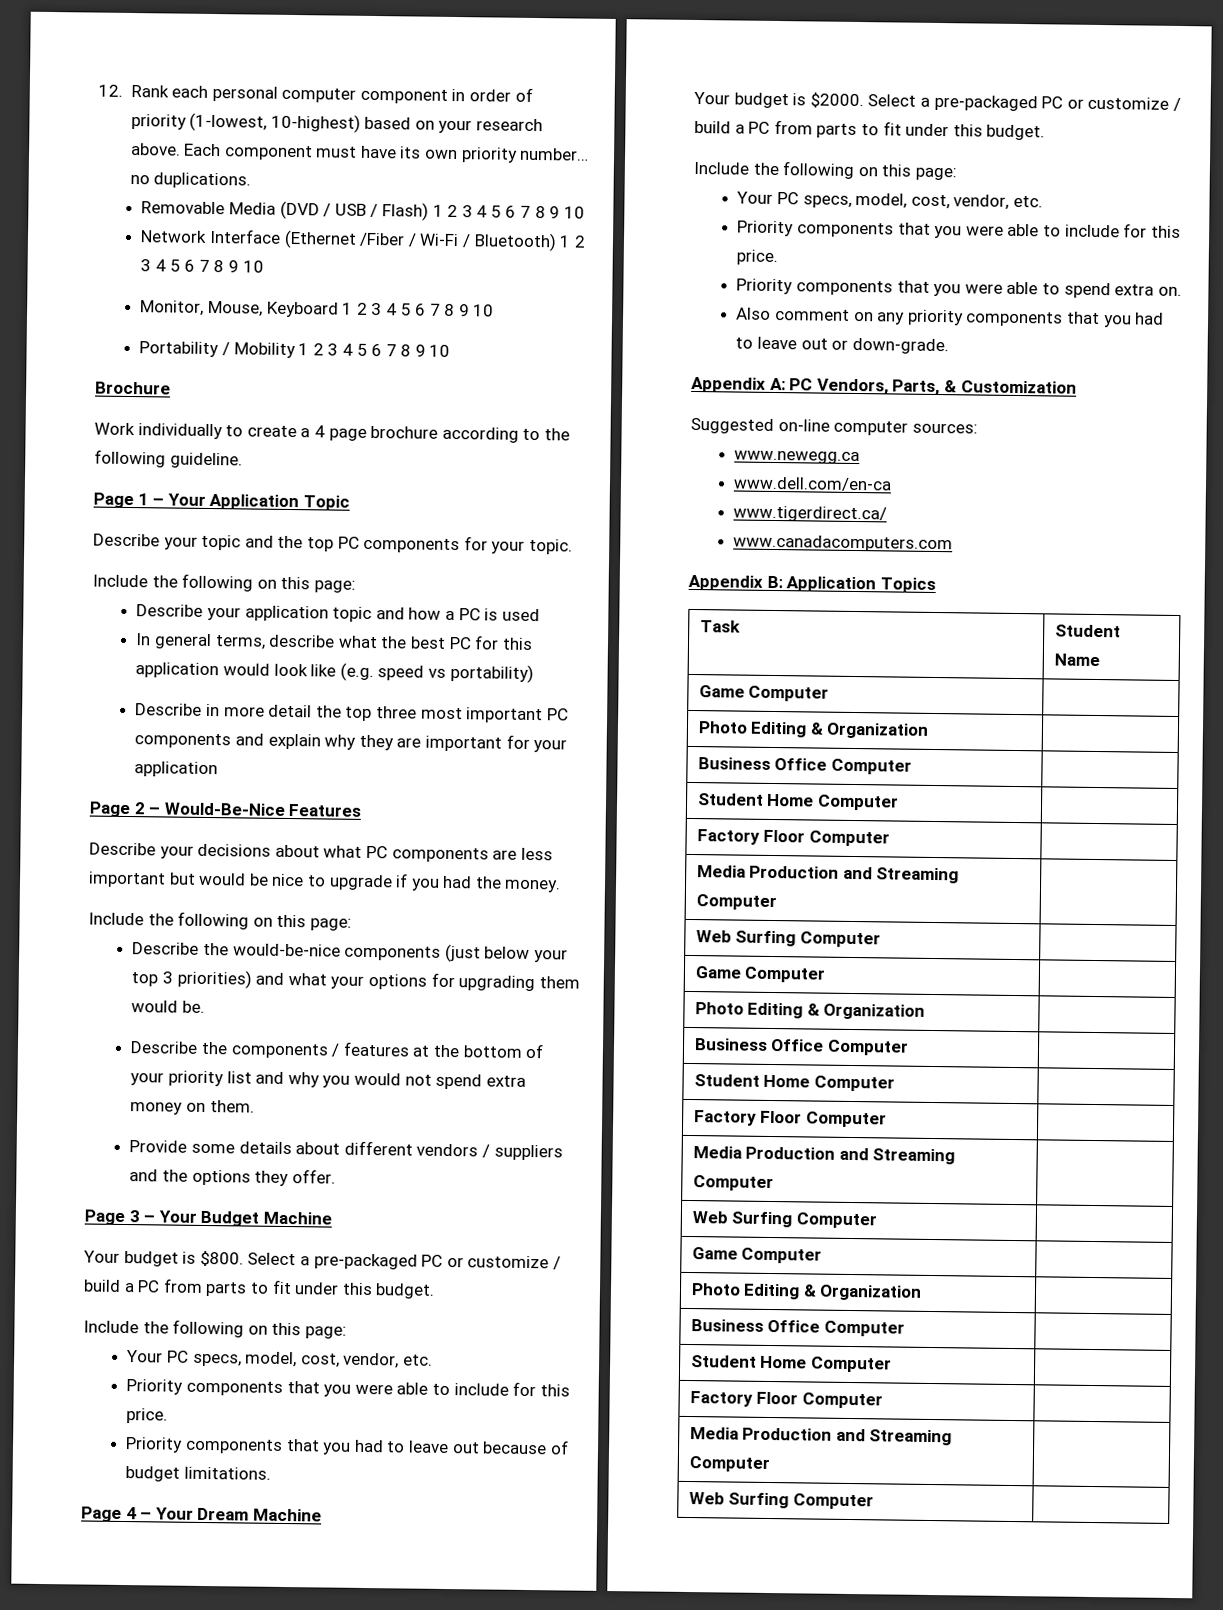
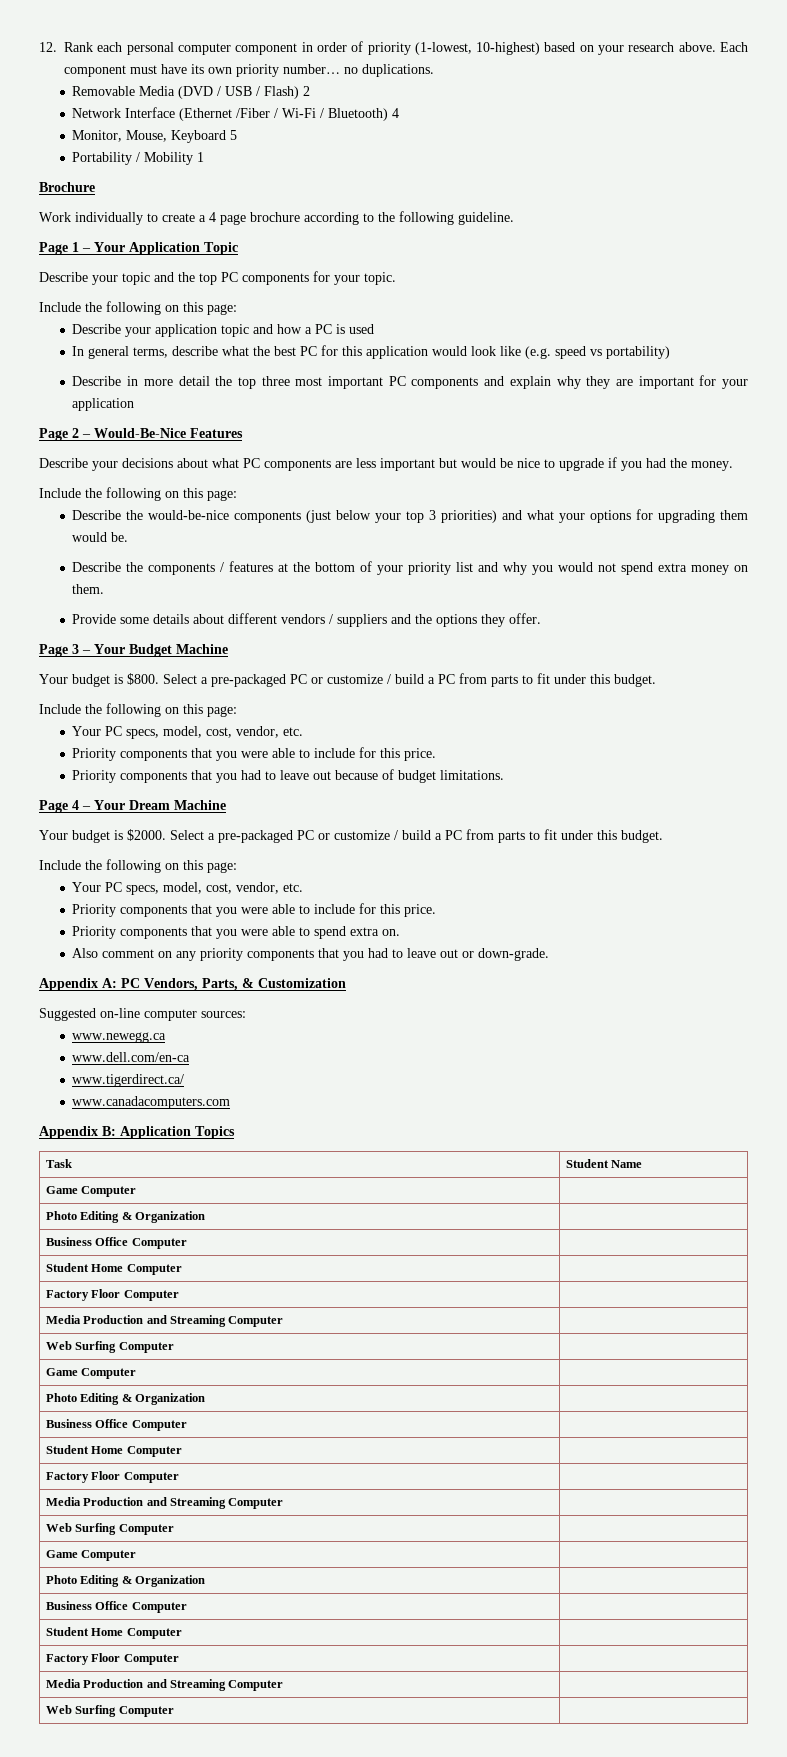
- Removable Media (DVD / USB / Flash) 1 2 3 4 5 6 7 8 9 10
+ Removable Media (DVD / USB / Flash) 2
- Network Interface (Ethernet /Fiber / Wi-Fi / Bluetooth) 1 2 3 4 5 6 7 8 9 10
- Monitor, Mouse, Keyboard 1 2 3 4 5 6 7 8 9 10
- Portability / Mobility 1 2 3 4 5 6 7 8 9 10
+ Network Interface (Ethernet /Fiber / Wi-Fi / Bluetooth) 4
+ Monitor, Mouse, Keyboard 5
+ Portability / Mobility 1

